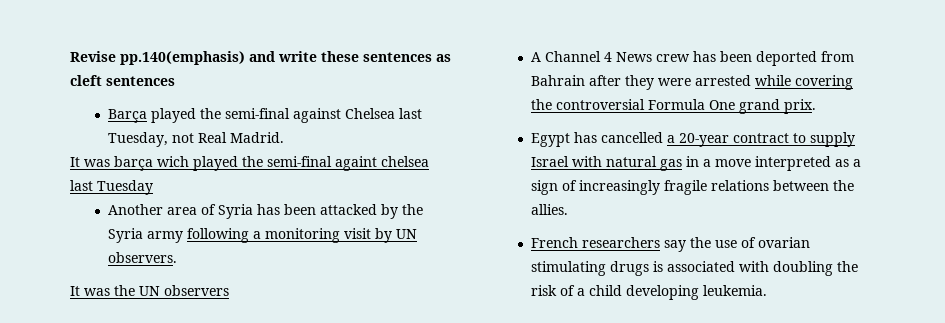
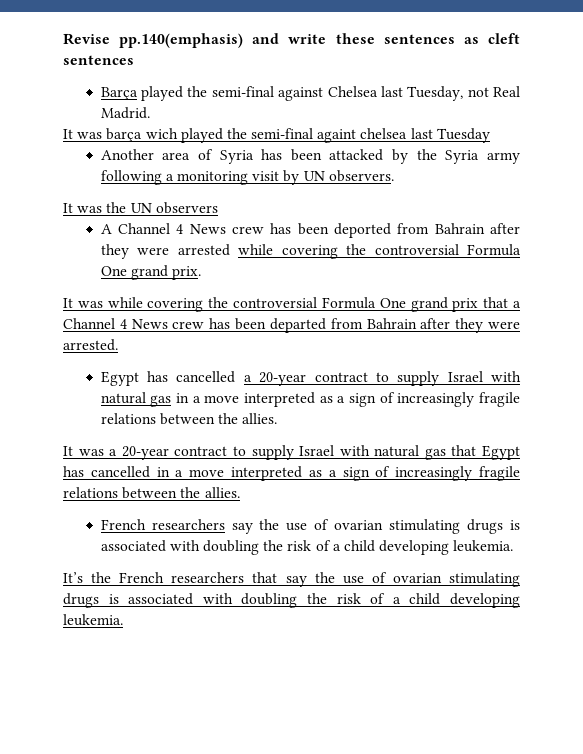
+ It was while covering the controversial Formula One grand prix that a Channel 4 News crew has been departed from Bahrain after they were arrested.
+ It was a 20-year contract to supply Israel with natural gas that Egypt has cancelled in a move interpreted as a sign of increasingly fragile relations between the allies.
+ It’s the French researchers that say the use of ovarian stimulating drugs is associated with doubling the risk of a child developing leukemia.

